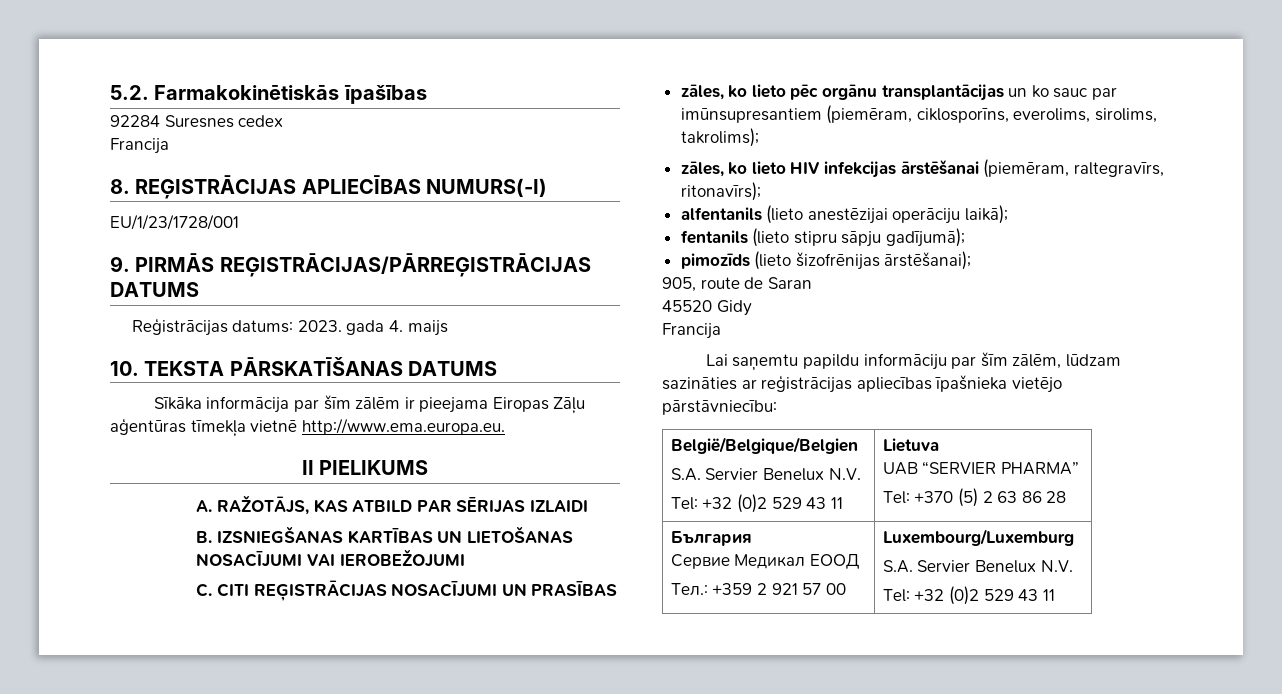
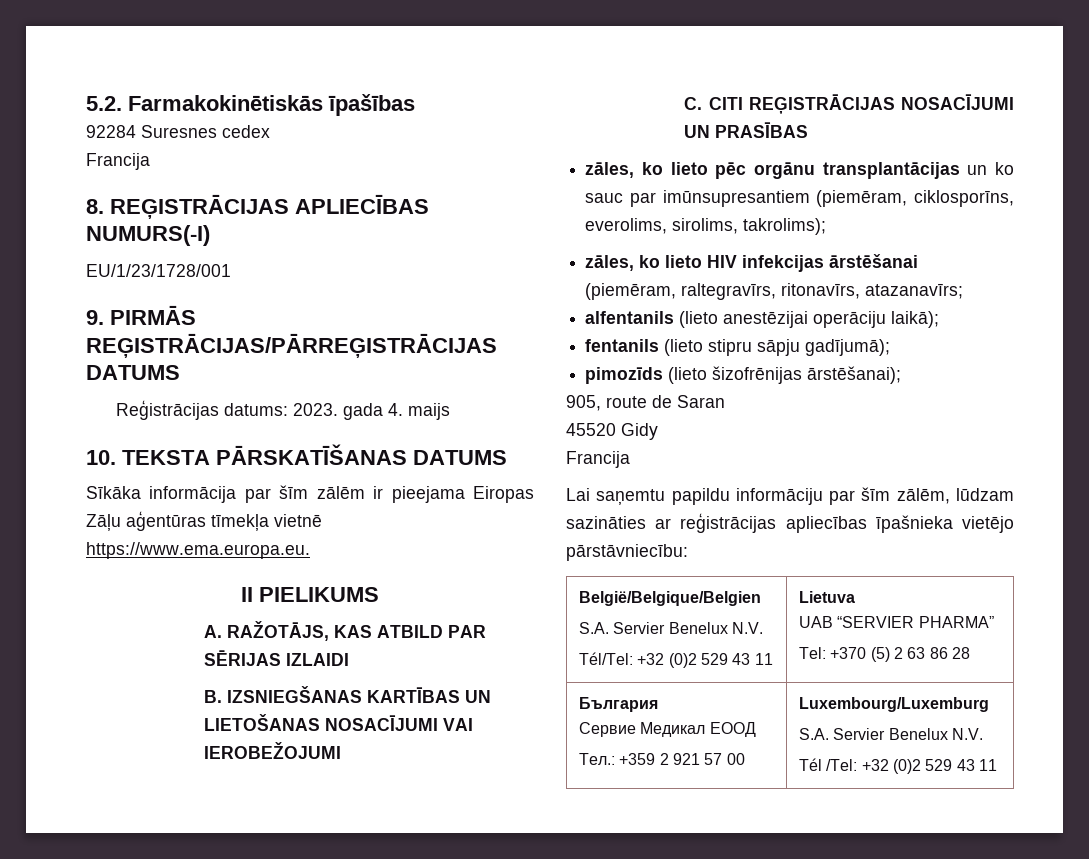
- Sīkāka informācija par šīm zālēm ir pieejama Eiropas Zāļu aģentūras tīmekļa vietnē http://www.ema.europa.eu.
+ Sīkāka informācija par šīm zālēm ir pieejama Eiropas Zāļu aģentūras tīmekļa vietnē https://www.ema.europa.eu.
- zāles, ko lieto HIV infekcijas ārstēšanai (piemēram, raltegravīrs, ritonavīrs);
+ zāles, ko lieto HIV infekcijas ārstēšanai (piemēram, raltegravīrs, ritonavīrs, atazanavīrs;
  België/Belgique/Belgien
  S.A. Servier Benelux N.V.
- Tel: +32 (0)2 529 43 11 | Lietuva
+ Tél/Tel: +32 (0)2 529 43 11 | Lietuva
  България
  Сервие Медикал ЕООД
  Тел.: +359 2 921 57 00 | Luxembourg/Luxemburg
  S.A. Servier Benelux N.V.
- Tel: +32 (0)2 529 43 11
+ Tél /Tel: +32 (0)2 529 43 11

